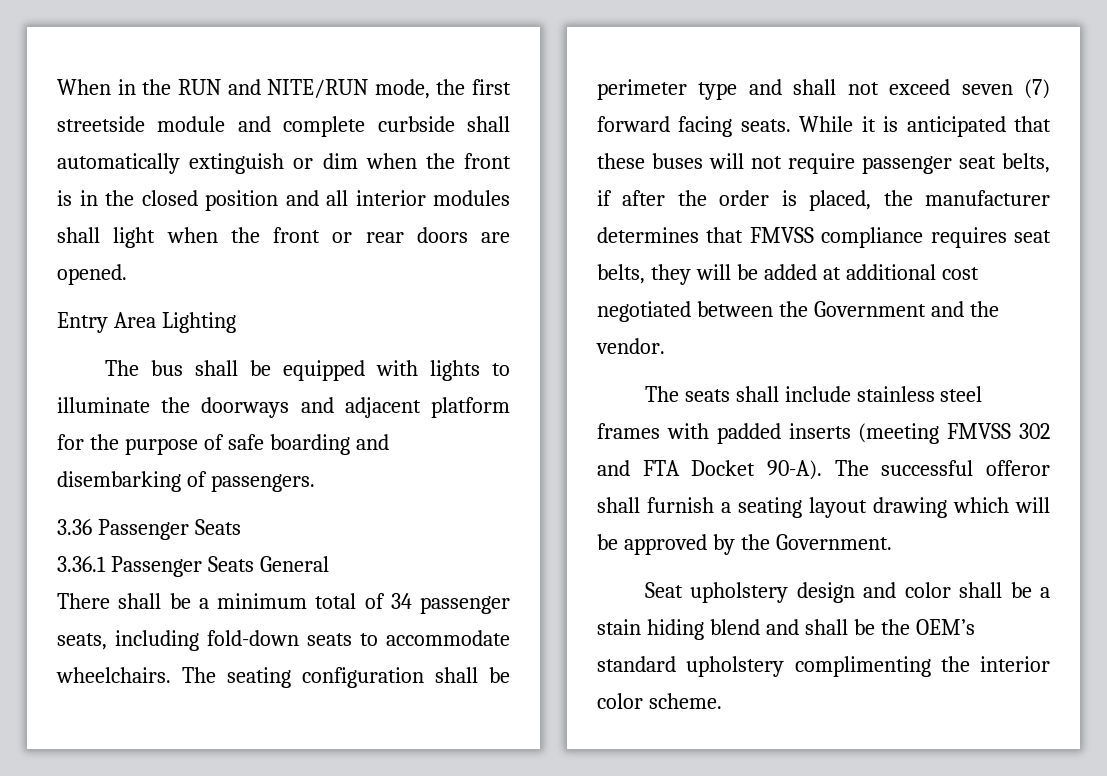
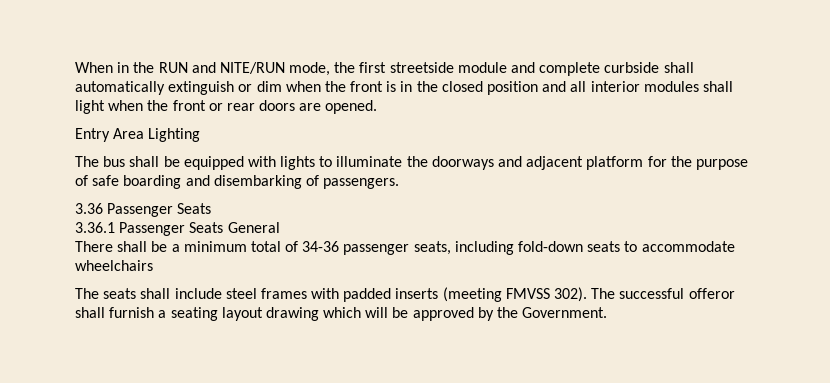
- There shall be a minimum total of 34 passenger seats, including fold-down seats to accommodate wheelchairs. The seating configuration shall be perimeter type and shall not exceed seven (7) forward facing seats. While it is anticipated that these buses will not require passenger seat belts, if after the order is placed, the manufacturer determines that FMVSS compliance requires seat belts, they will be added at additional cost negotiated between the Government and the vendor.
+ There shall be a minimum total of 34-36 passenger seats, including fold-down seats to accommodate wheelchairs
- The seats shall include stainless steel frames with padded inserts (meeting FMVSS 302 and FTA Docket 90-A).
+ The seats shall include steel frames with padded inserts (meeting FMVSS 302).
- Seat upholstery design and color shall be a stain hiding blend and shall be the OEM’s standard upholstery complimenting the interior color scheme.

